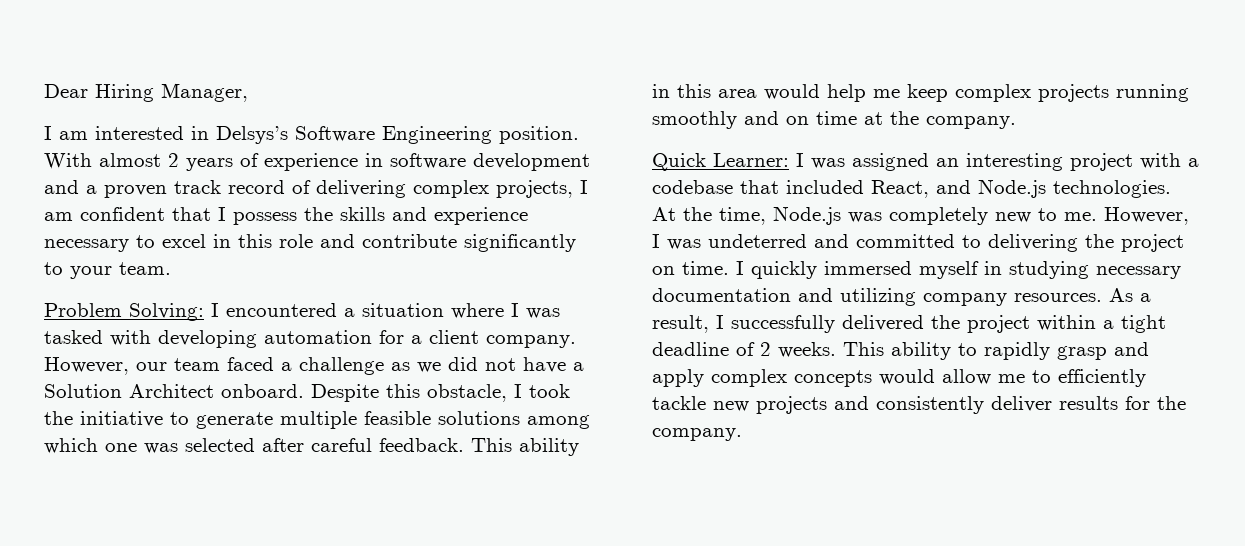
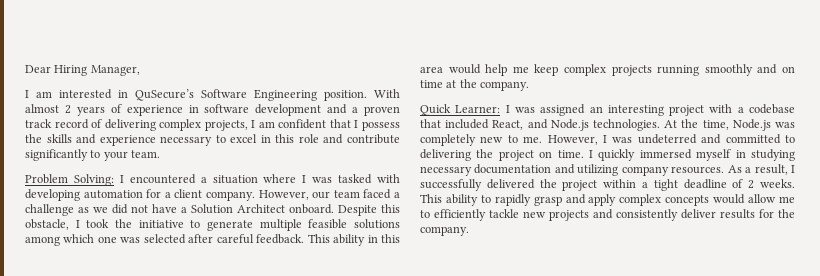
- I am interested in Delsys’s Software Engineering position.
+ I am interested in QuSecure’s Software Engineering position.

